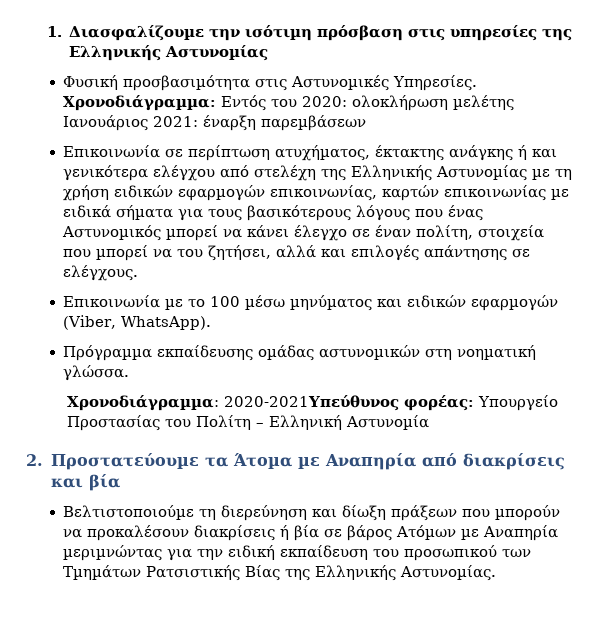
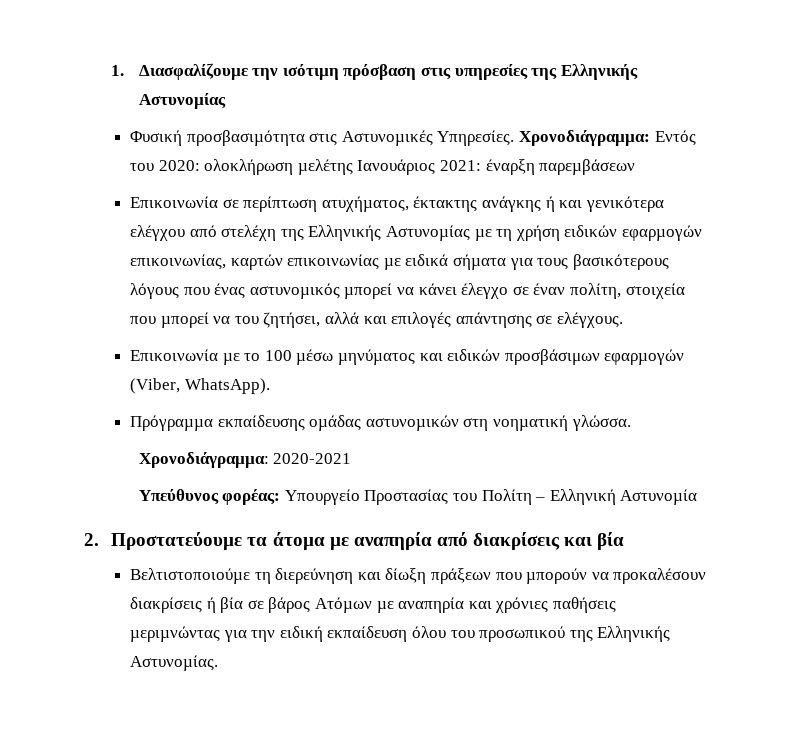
- Επικοινωνία σε περίπτωση ατυχήµατος, έκτακτης ανάγκης ή και γενικότερα ελέγχου από στελέχη της Ελληνικής Αστυνοµίας µε τη χρήση ειδικών εφαρµογών επικοινωνίας, καρτών επικοινωνίας µε ειδικά σήµατα για τους βασικότερους λόγους που ένας Αστυνοµικός µπορεί να κάνει έλεγχο σε έναν πολίτη, στοιχεία που µπορεί να του ζητήσει, αλλά και επιλογές απάντησης σε ελέγχους.
+ Επικοινωνία σε περίπτωση ατυχήµατος, έκτακτης ανάγκης ή και γενικότερα ελέγχου από στελέχη της Ελληνικής Αστυνοµίας µε τη χρήση ειδικών εφαρµογών επικοινωνίας, καρτών επικοινωνίας µε ειδικά σήµατα για τους βασικότερους λόγους που ένας αστυνοµικός µπορεί να κάνει έλεγχο σε έναν πολίτη, στοιχεία που µπορεί να του ζητήσει, αλλά και επιλογές απάντησης σε ελέγχους.
- Επικοινωνία µε το 100 µέσω µηνύµατος και ειδικών εφαρµογών (Viber, WhatsApp).
+ Επικοινωνία µε το 100 µέσω µηνύµατος και ειδικών προσβάσιμων εφαρµογών (Viber, WhatsApp).
- Χρονοδιάγραµµα: 2020-2021Υπεύθυνος φορέας: Υπουργείο Προστασίας του Πολίτη – Ελληνική Αστυνοµία
+ Χρονοδιάγραµµα: 2020-2021
+ Υπεύθυνος φορέας: Υπουργείο Προστασίας του Πολίτη – Ελληνική Αστυνοµία
- 2. Προστατεύουµε τα Άτοµα µε Αναπηρία από διακρίσεις και βία
+ 2. Προστατεύουµε τα άτοµα µε αναπηρία από διακρίσεις και βία
- Βελτιστοποιούµε τη διερεύνηση και δίωξη πράξεων που µπορούν να προκαλέσουν διακρίσεις ή βία σε βάρος Ατόµων µε Αναπηρία µεριµνώντας για την ειδική εκπαίδευση του προσωπικού των Τµηµάτων Ρατσιστικής Βίας της Ελληνικής Αστυνοµίας.
+ Βελτιστοποιούµε τη διερεύνηση και δίωξη πράξεων που µπορούν να προκαλέσουν διακρίσεις ή βία σε βάρος Ατόµων µε αναπηρία και χρόνιες παθήσεις µεριµνώντας για την ειδική εκπαίδευση όλου του προσωπικού της Ελληνικής Αστυνοµίας.

